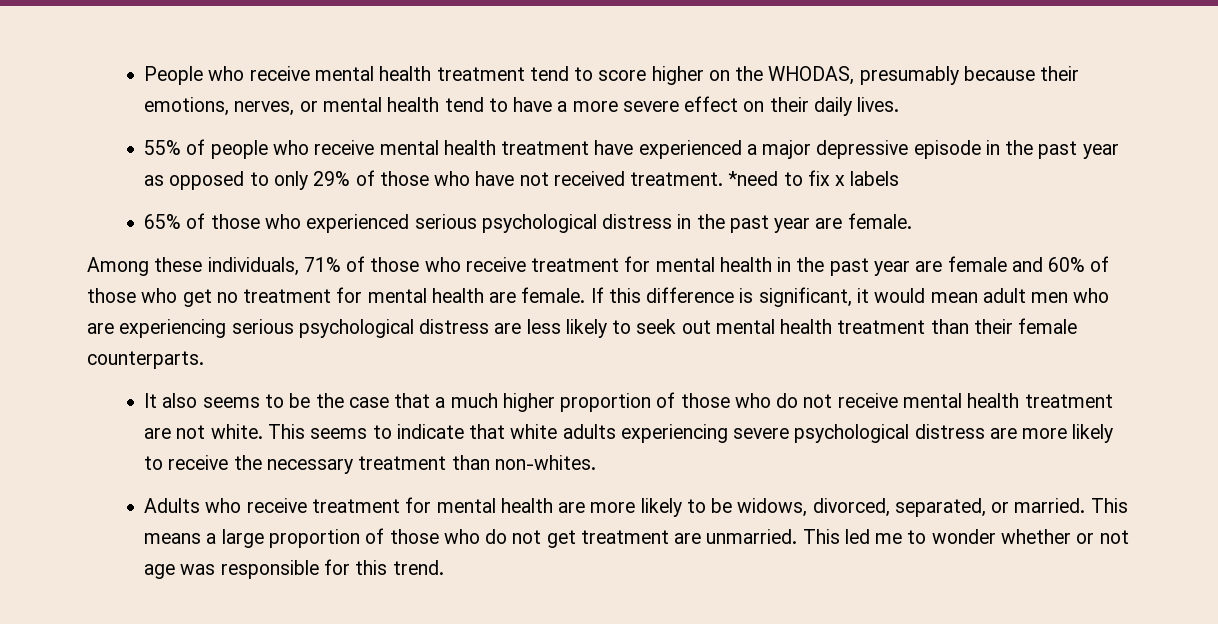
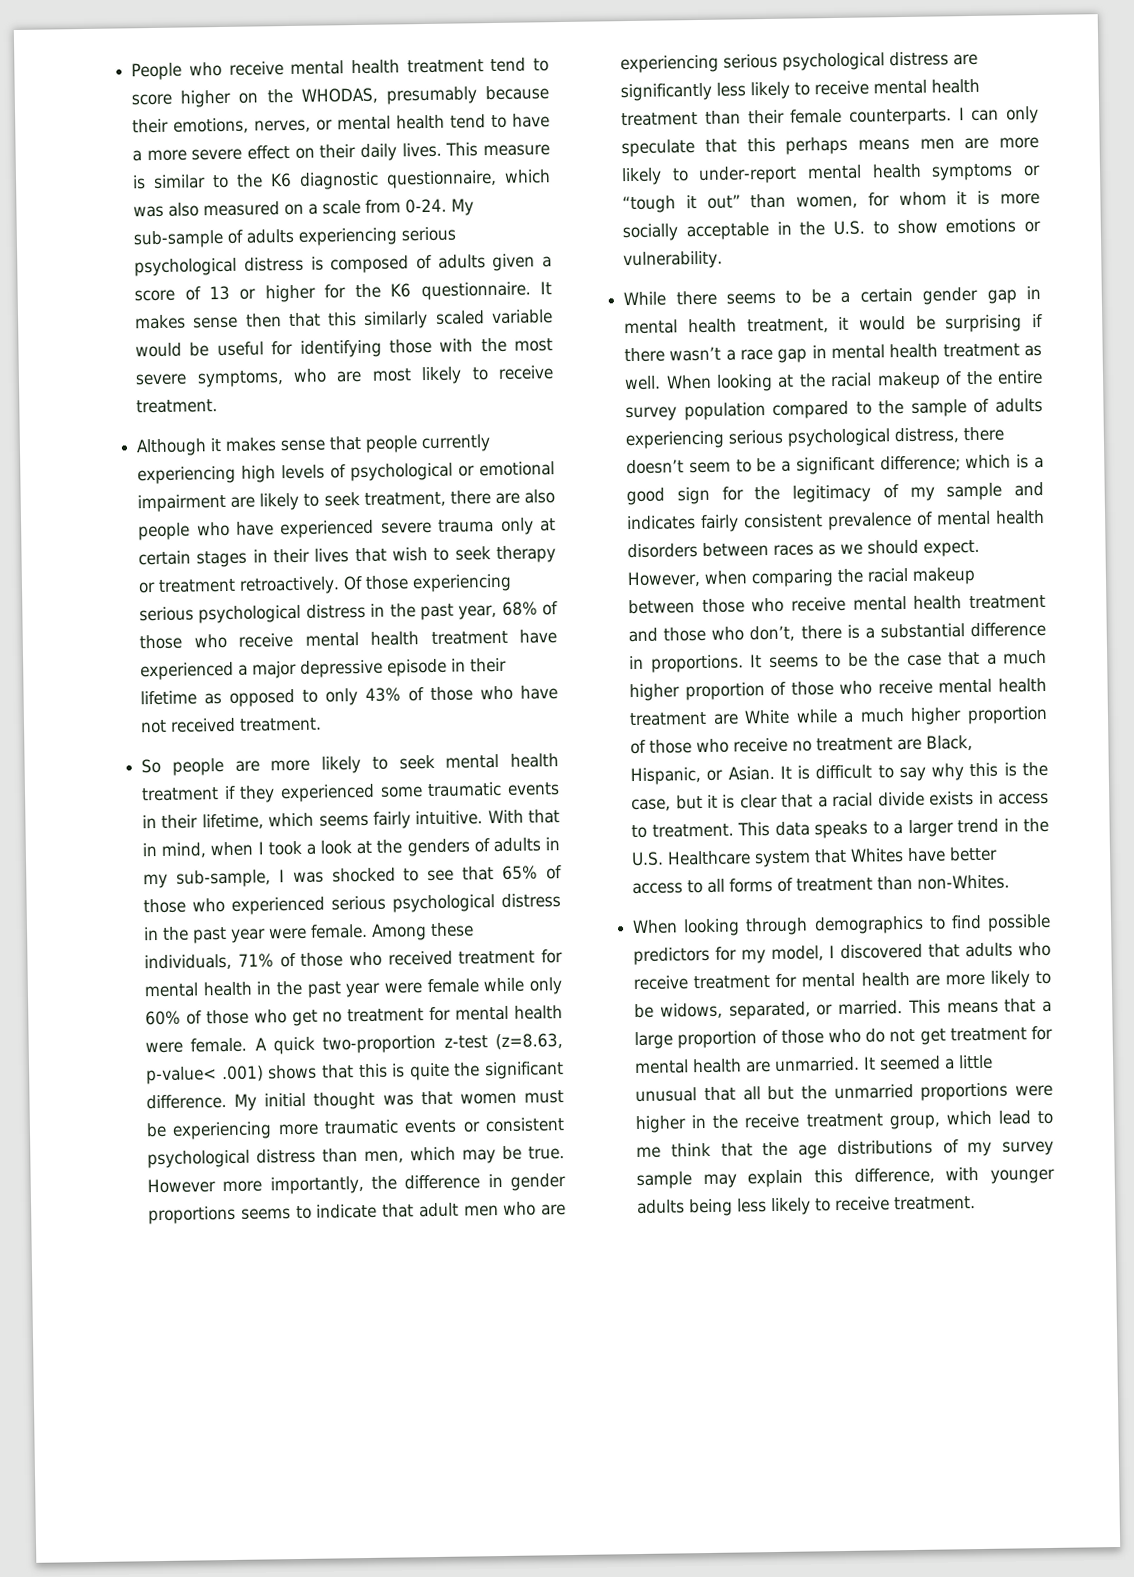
- People who receive mental health treatment tend to score higher on the WHODAS, presumably because their emotions, nerves, or mental health tend to have a more severe effect on their daily lives.
- 55% of people who receive mental health treatment have experienced a major depressive episode in the past year as opposed to only 29% of those who have not received treatment. *need to fix x labels
- 65% of those who experienced serious psychological distress in the past year are female.
- Among these individuals, 71% of those who receive treatment for mental health in the past year are female and 60% of those who get no treatment for mental health are female. If this difference is significant, it would mean adult men who are experiencing serious psychological distress are less likely to seek out mental health treatment than their female counterparts.
- It also seems to be the case that a much higher proportion of those who do not receive mental health treatment are not white. This seems to indicate that white adults experiencing severe psychological distress are more likely to receive the necessary treatment than non-whites.
- Adults who receive treatment for mental health are more likely to be widows, divorced, separated, or married.
+ People who receive mental health treatment tend to score higher on the WHODAS, presumably because their emotions, nerves, or mental health tend to have a more severe effect on their daily lives. This measure is similar to the K6 diagnostic questionnaire, which was also measured on a scale from 0-24. My sub-sample of adults experiencing serious psychological distress is composed of adults given a score of 13 or higher for the K6 questionnaire. It makes sense then that this similarly scaled variable would be useful for identifying those with the most severe symptoms, who are most likely to receive treatment.
+ Although it makes sense that people currently experiencing high levels of psychological or emotional impairment are likely to seek treatment, there are also people who have experienced severe trauma only at certain stages in their lives that wish to seek therapy or treatment retroactively. Of those experiencing serious psychological distress in the past year, 68% of those who receive mental health treatment have experienced a major depressive episode in their lifetime as opposed to only 43% of those who have not received treatment.
+ So people are more likely to seek mental health treatment if they experienced some traumatic events in their lifetime, which seems fairly intuitive. With that in mind, when I took a look at the genders of adults in my sub-sample, I was shocked to see that 65% of those who experienced serious psychological distress in the past year were female. Among these individuals, 71% of those who received treatment for mental health in the past year were female while only 60% of those who get no treatment for mental health were female. A quick two-proportion z-test (z=8.63, p-value< .001) shows that this is quite the significant difference. My initial thought was that women must be experiencing more traumatic events or consistent psychological distress than men, which may be true. However more importantly, the difference in gender proportions seems to indicate that adult men who are experiencing serious psychological distress are significantly less likely to receive mental health treatment than their female counterparts. I can only speculate that this perhaps means men are more likely to under-report mental health symptoms or “tough it out” than women, for whom it is more socially acceptable in the U.S. to show emotions or vulnerability.
+ While there seems to be a certain gender gap in mental health treatment, it would be surprising if there wasn’t a race gap in mental health treatment as well. When looking at the racial makeup of the entire survey population compared to the sample of adults experiencing serious psychological distress, there doesn’t seem to be a significant difference; which is a good sign for the legitimacy of my sample and indicates fairly consistent prevalence of mental health disorders between races as we should expect. However, when comparing the racial makeup between those who receive mental health treatment and those who don’t, there is a substantial difference in proportions. It seems to be the case that a much higher proportion of those who receive mental health treatment are White while a much higher proportion of those who receive no treatment are Black, Hispanic, or Asian. It is difficult to say why this is the case, but it is clear that a racial divide exists in access to treatment. This data speaks to a larger trend in the U.S. Healthcare system that Whites have better access to all forms of treatment than non-Whites.
+ When looking through demographics to find possible predictors for my model, I discovered that adults who receive treatment for mental health are more likely to be widows, separated, or married.
- This means a large proportion of those who do not get treatment are unmarried. This led me to wonder whether or not age was responsible for this trend.
+ This means that a large proportion of those who do not get treatment for mental health are unmarried. It seemed a little unusual that all but the unmarried proportions were higher in the receive treatment group, which lead to me think that the age distributions of my survey sample may explain this difference, with younger adults being less likely to receive treatment.

